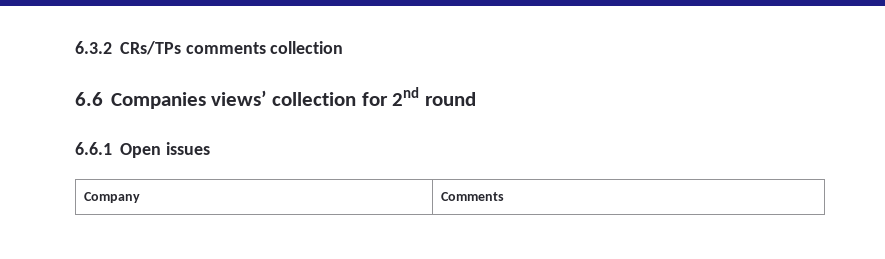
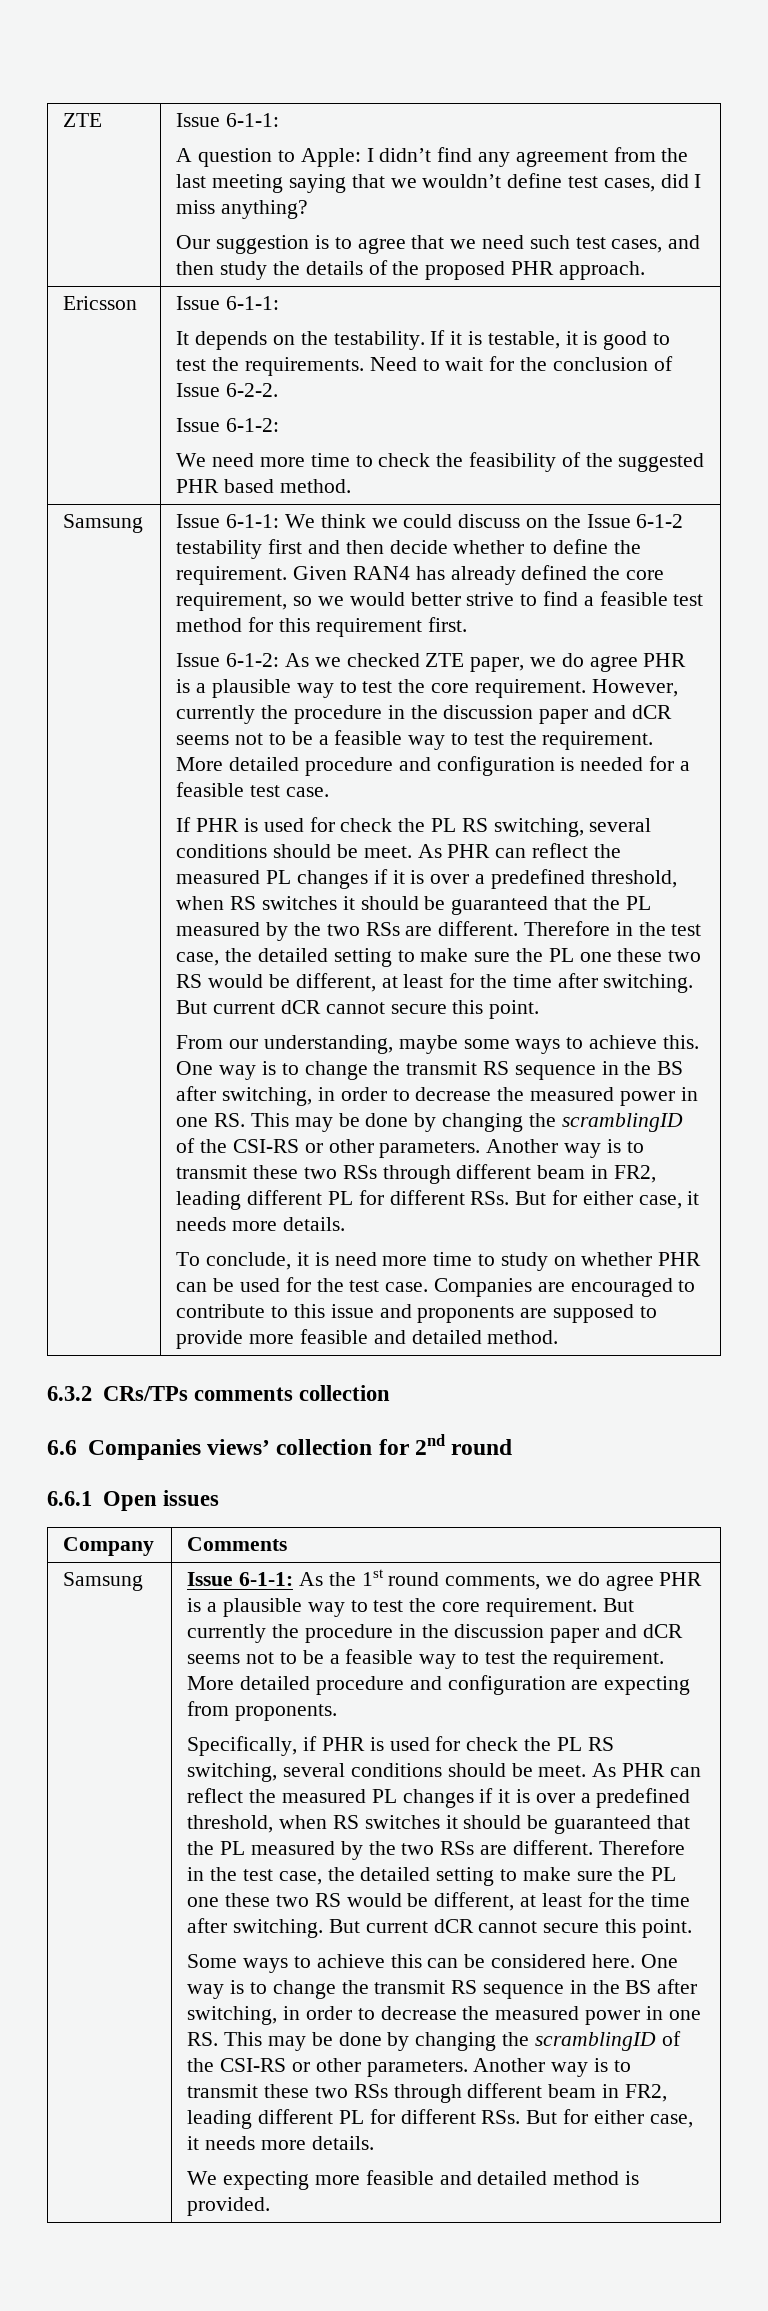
+ ZTE | Issue 6-1-1:
+ A question to Apple: I didn’t find any agreement from the last meeting saying that we wouldn’t define test cases, did I miss anything?
+ Our suggestion is to agree that we need such test cases, and then study the details of the proposed PHR approach.
+ Ericsson | Issue 6-1-1:
+ It depends on the testability. If it is testable, it is good to test the requirements. Need to wait for the conclusion of Issue 6-2-2.
+ Issue 6-1-2:
+ We need more time to check the feasibility of the suggested PHR based method.
+ Samsung | Issue 6-1-1: We think we could discuss on the Issue 6-1-2 testability first and then decide whether to define the requirement. Given RAN4 has already defined the core requirement, so we would better strive to find a feasible test method for this requirement first.
+ Issue 6-1-2: As we checked ZTE paper, we do agree PHR is a plausible way to test the core requirement. However, currently the procedure in the discussion paper and dCR seems not to be a feasible way to test the requirement. More detailed procedure and configuration is needed for a feasible test case.
+ If PHR is used for check the PL RS switching, several conditions should be meet. As PHR can reflect the measured PL changes if it is over a predefined threshold, when RS switches it should be guaranteed that the PL measured by the two RSs are different. Therefore in the test case, the detailed setting to make sure the PL one these two RS would be different, at least for the time after switching. But current dCR cannot secure this point.
+ From our understanding, maybe some ways to achieve this. One way is to change the transmit RS sequence in the BS after switching, in order to decrease the measured power in one RS. This may be done by changing the scramblingID of the CSI-RS or other parameters. Another way is to transmit these two RSs through different beam in FR2, leading different PL for different RSs. But for either case, it needs more details.
+ To conclude, it is need more time to study on whether PHR can be used for the test case. Companies are encouraged to contribute to this issue and proponents are supposed to provide more feasible and detailed method.
+ Samsung | Issue 6-1-1: As the 1st round comments, we do agree PHR is a plausible way to test the core requirement. But currently the procedure in the discussion paper and dCR seems not to be a feasible way to test the requirement. More detailed procedure and configuration are expecting from proponents.
+ Specifically, if PHR is used for check the PL RS switching, several conditions should be meet. As PHR can reflect the measured PL changes if it is over a predefined threshold, when RS switches it should be guaranteed that the PL measured by the two RSs are different. Therefore in the test case, the detailed setting to make sure the PL one these two RS would be different, at least for the time after switching. But current dCR cannot secure this point.
+ Some ways to achieve this can be considered here. One way is to change the transmit RS sequence in the BS after switching, in order to decrease the measured power in one RS. This may be done by changing the scramblingID of the CSI-RS or other parameters. Another way is to transmit these two RSs through different beam in FR2, leading different PL for different RSs. But for either case, it needs more details.
+ We expecting more feasible and detailed method is provided.

